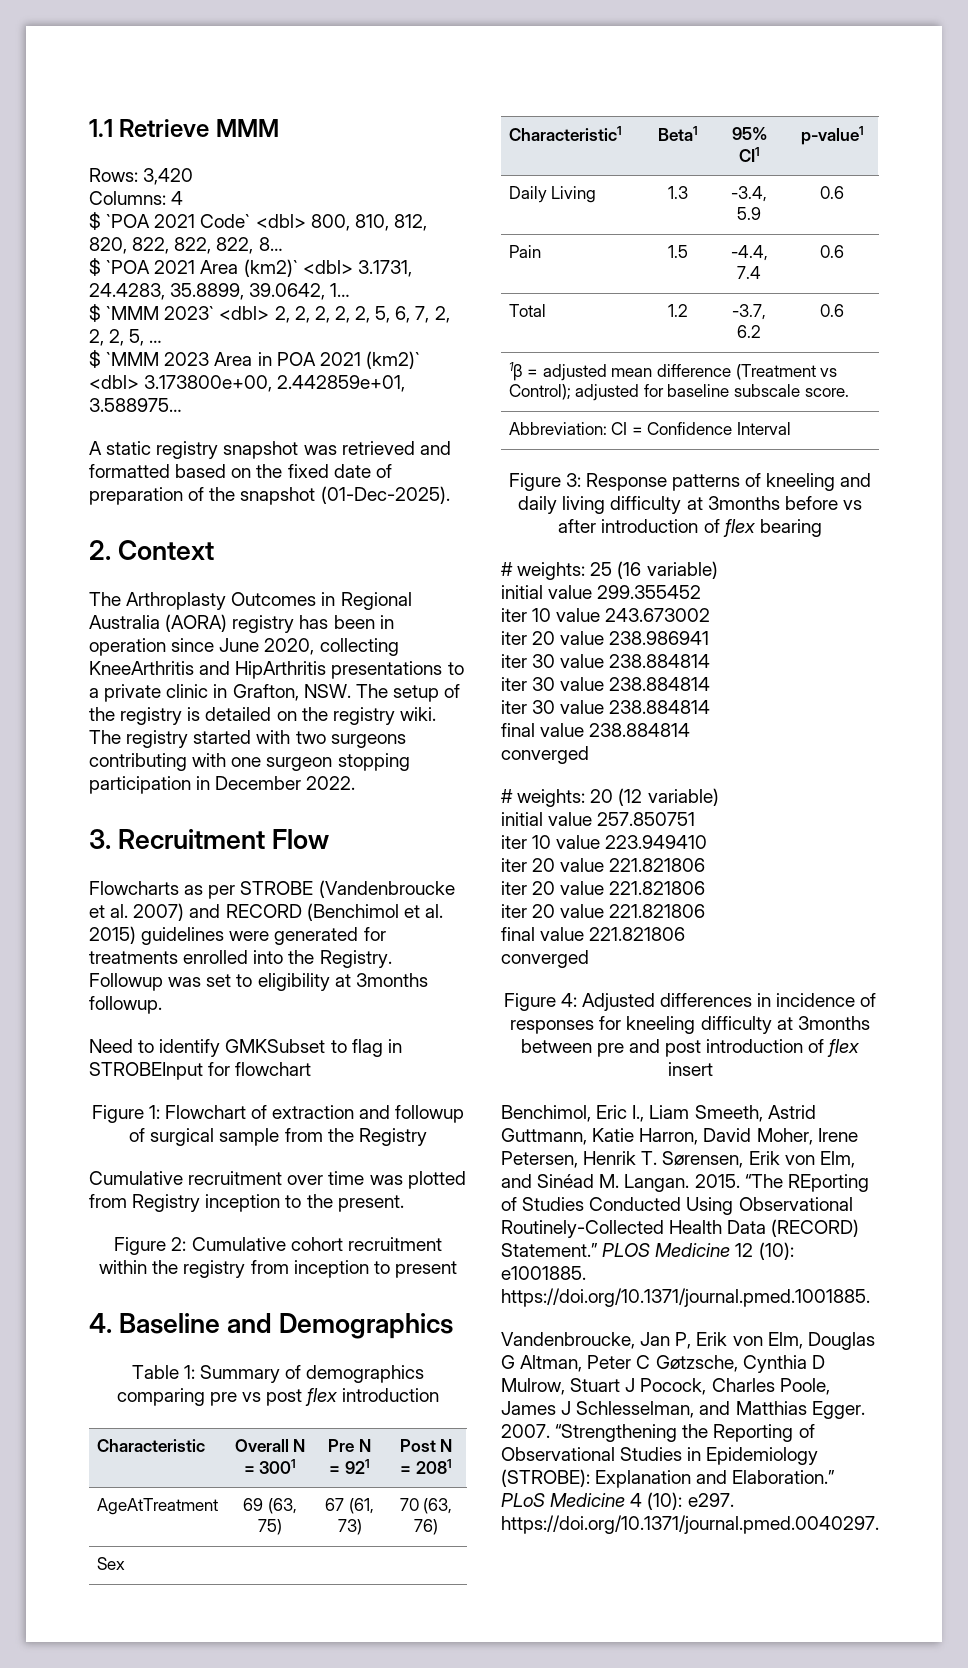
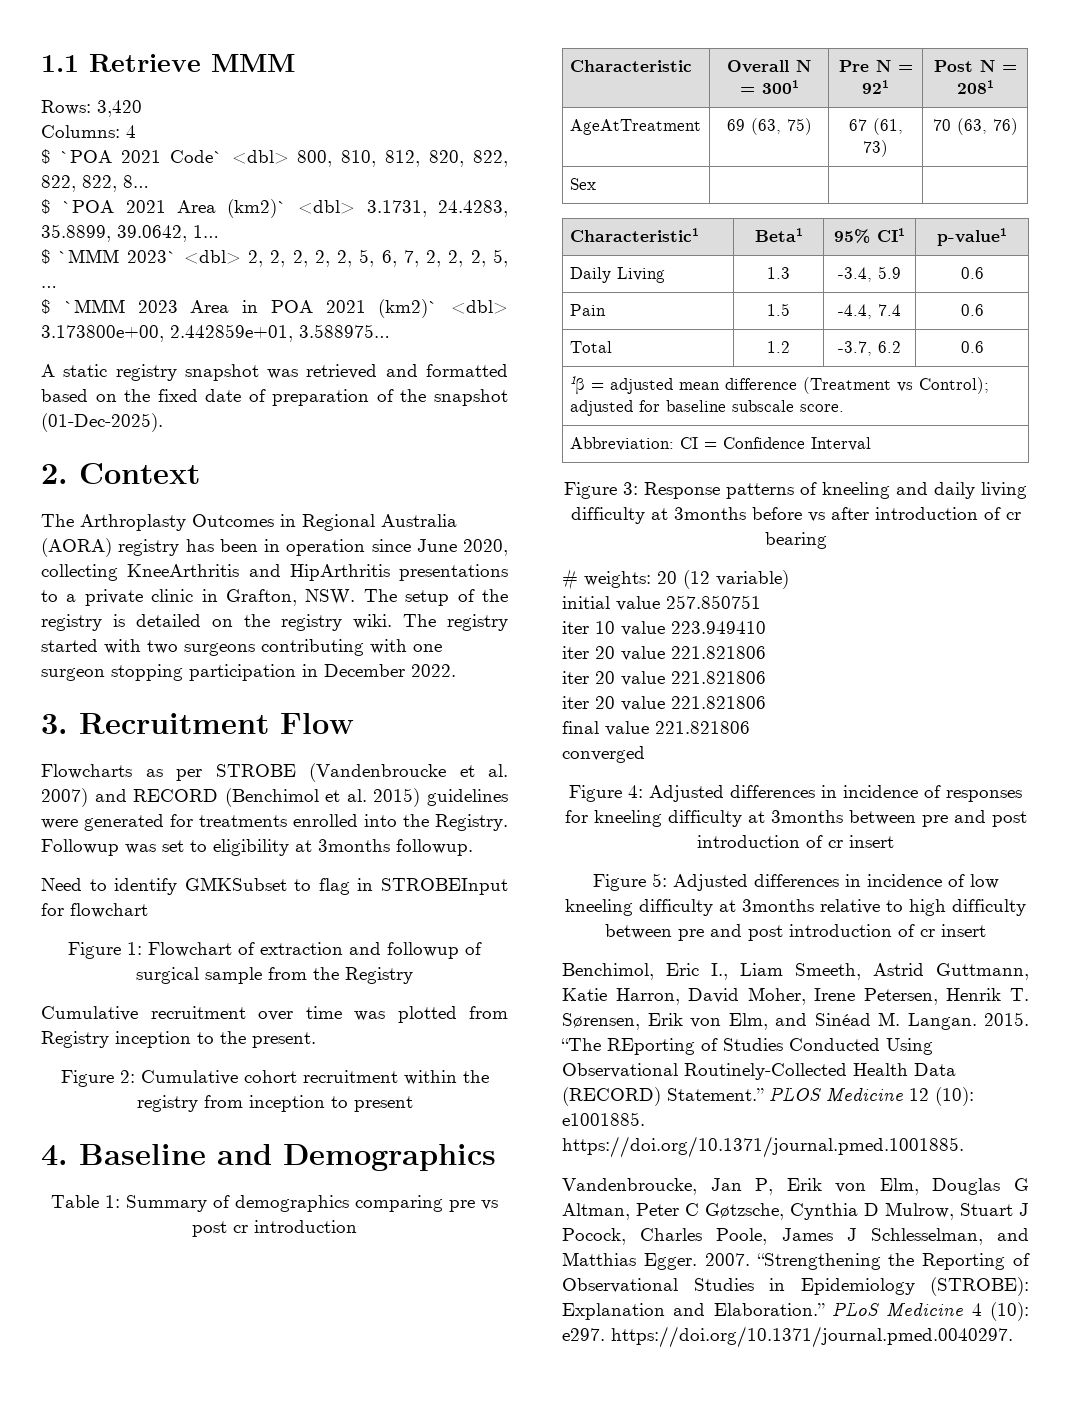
- Table 1: Summary of demographics comparing pre vs post flex introduction
+ Table 1: Summary of demographics comparing pre vs post cr introduction
- Figure 3: Response patterns of kneeling and daily living difficulty at 3months before vs after introduction of flex bearing
+ Figure 3: Response patterns of kneeling and daily living difficulty at 3months before vs after introduction of cr bearing
- # weights: 25 (16 variable)
- initial value 299.355452
- iter 10 value 243.673002
- iter 20 value 238.986941
- iter 30 value 238.884814
- iter 30 value 238.884814
- iter 30 value 238.884814
- final value 238.884814
- converged
- Figure 4: Adjusted differences in incidence of responses for kneeling difficulty at 3months between pre and post introduction of flex insert
+ Figure 4: Adjusted differences in incidence of responses for kneeling difficulty at 3months between pre and post introduction of cr insert
+ Figure 5: Adjusted differences in incidence of low kneeling difficulty at 3months relative to high difficulty between pre and post introduction of cr insert

